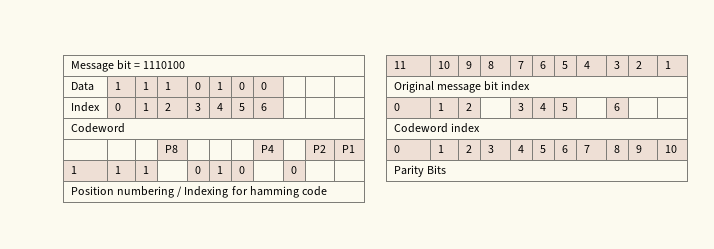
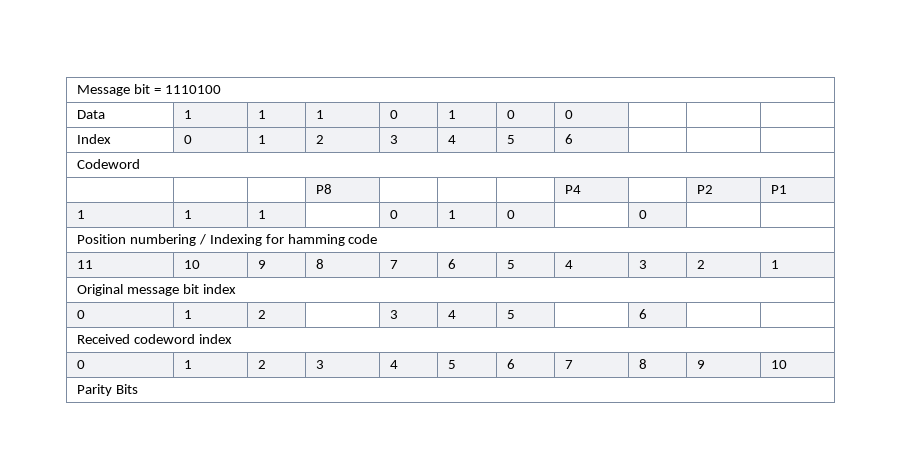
- Codeword index
+ Received codeword index

